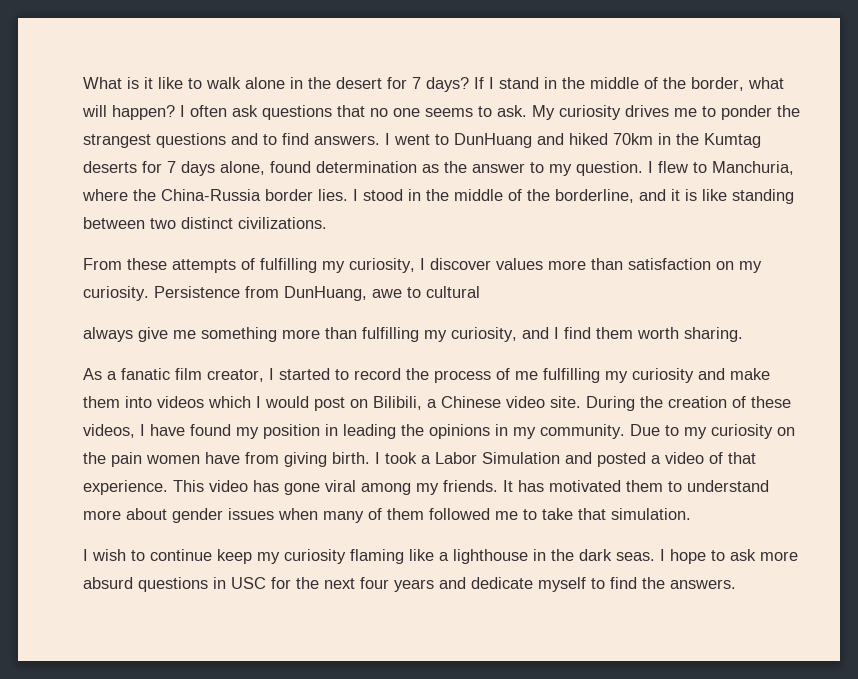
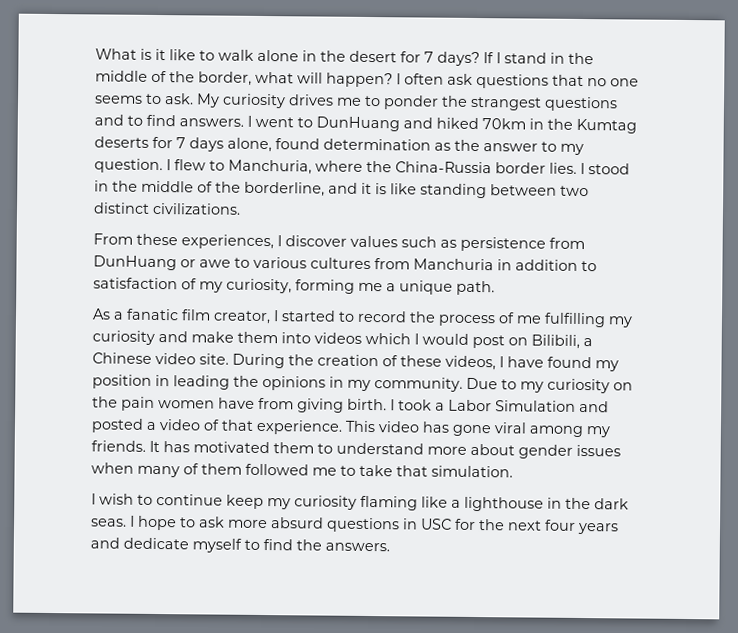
- From these attempts of fulfilling my curiosity, I discover values more than satisfaction on my curiosity. Persistence from DunHuang, awe to cultural
- always give me something more than fulfilling my curiosity, and I find them worth sharing.
+ From these experiences, I discover values such as persistence from DunHuang or awe to various cultures from Manchuria in addition to satisfaction of my curiosity, forming me a unique path.

